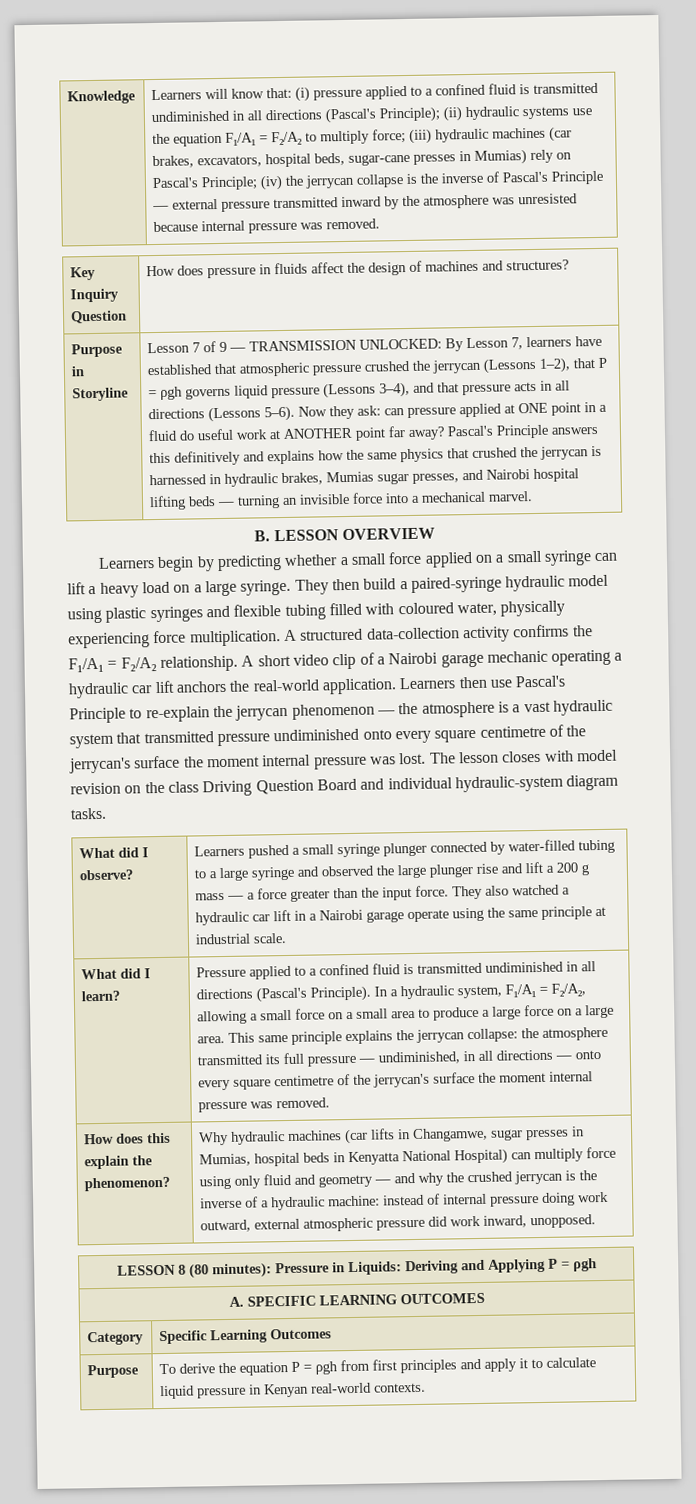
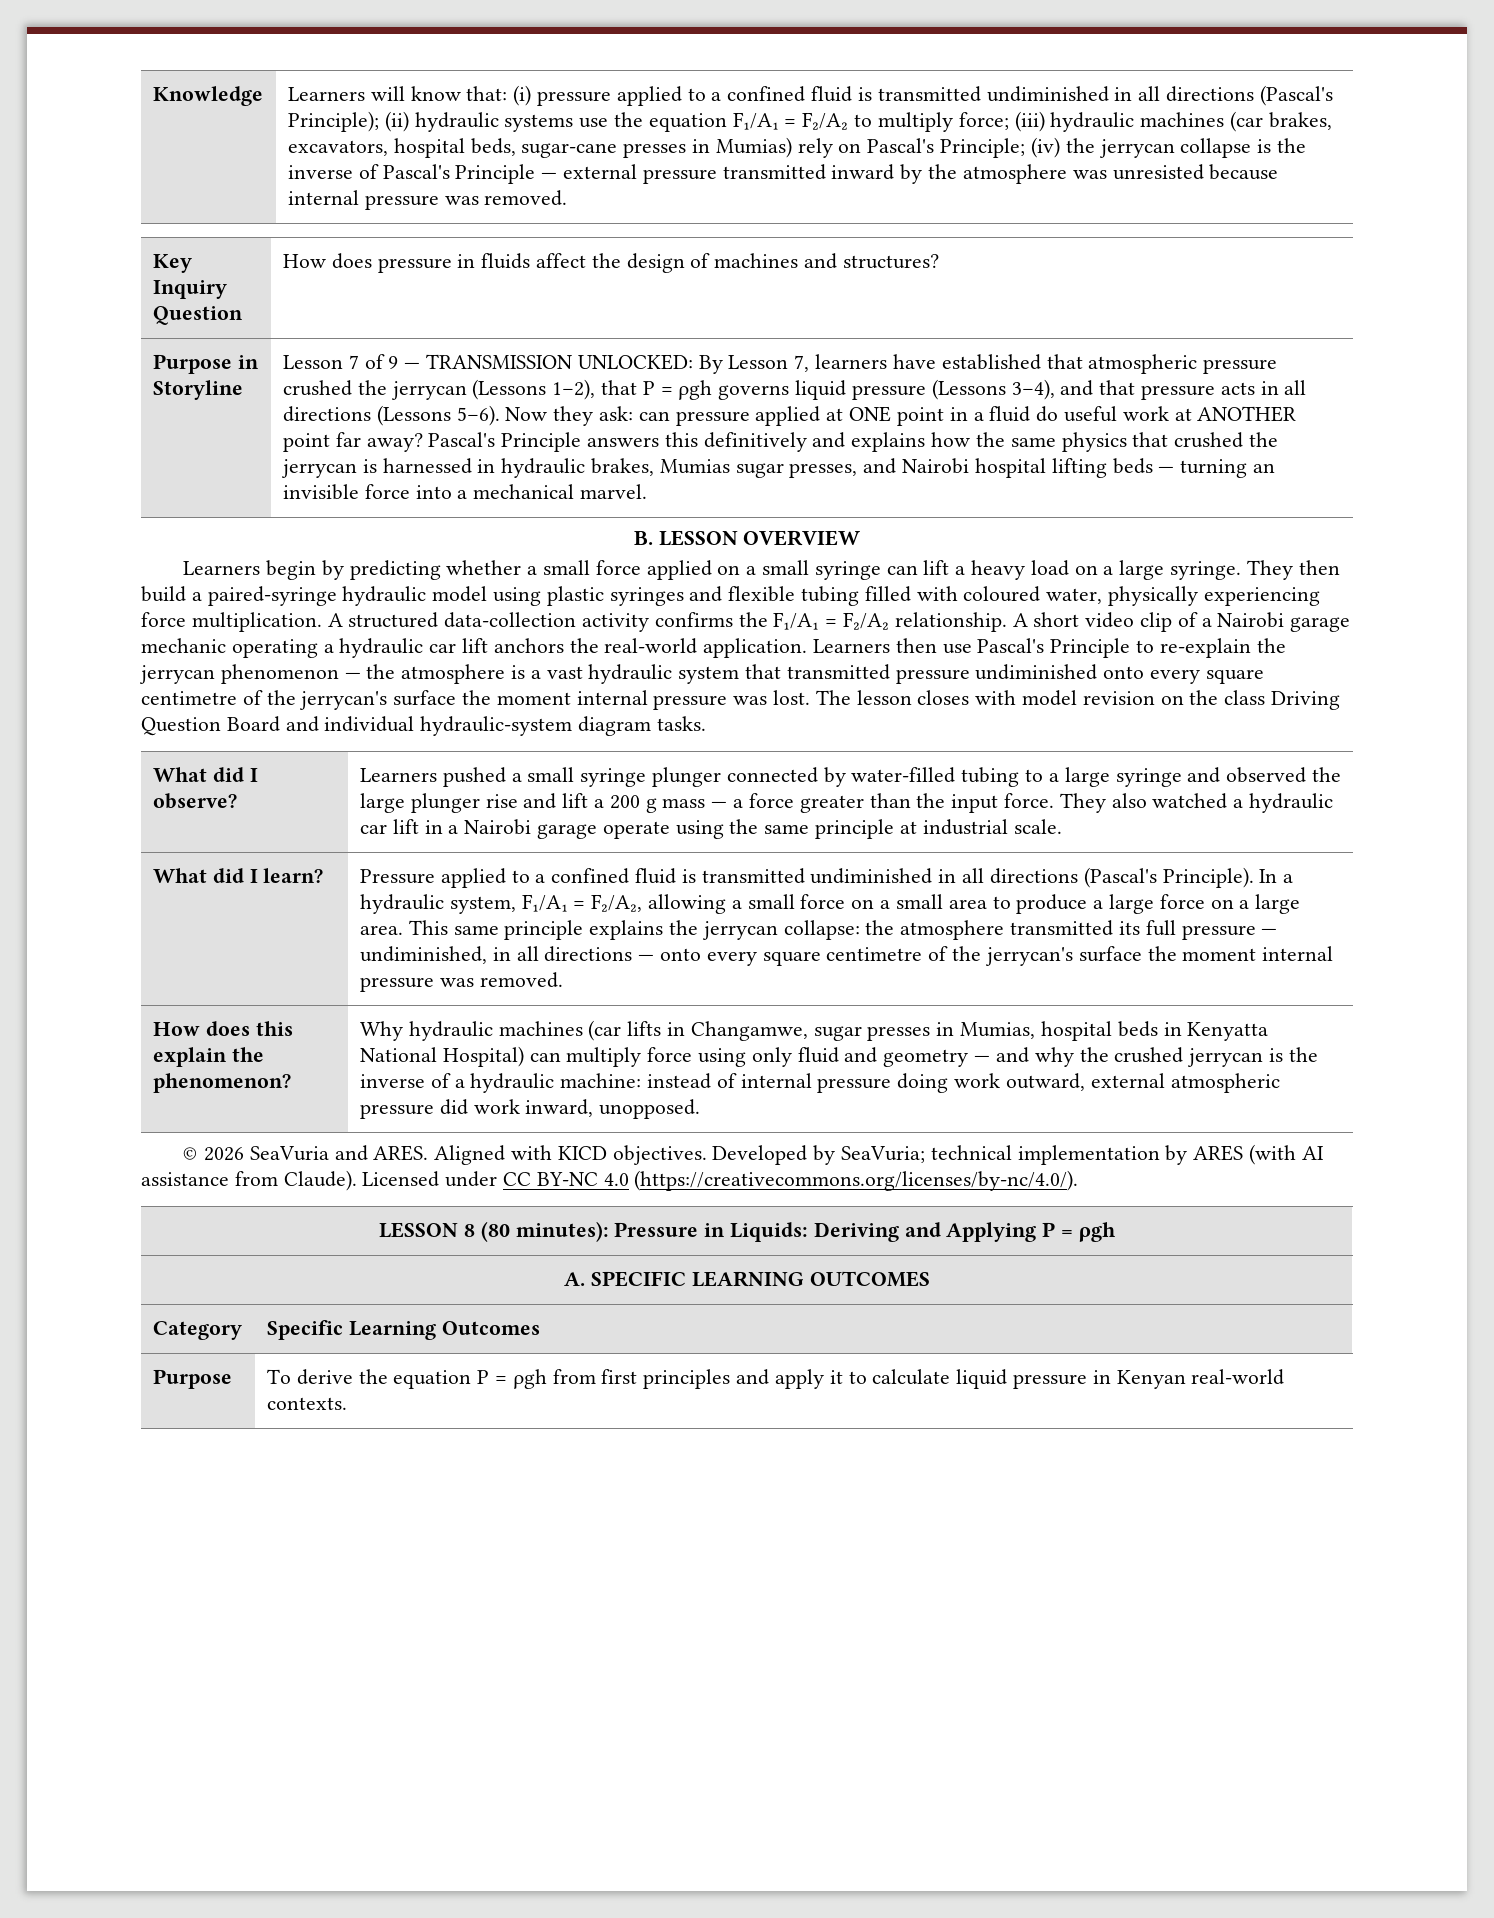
+ © 2026 SeaVuria and ARES. Aligned with KICD objectives. Developed by SeaVuria; technical implementation by ARES (with AI assistance from Claude). Licensed under CC BY-NC 4.0 (https://creativecommons.org/licenses/by-nc/4.0/).

